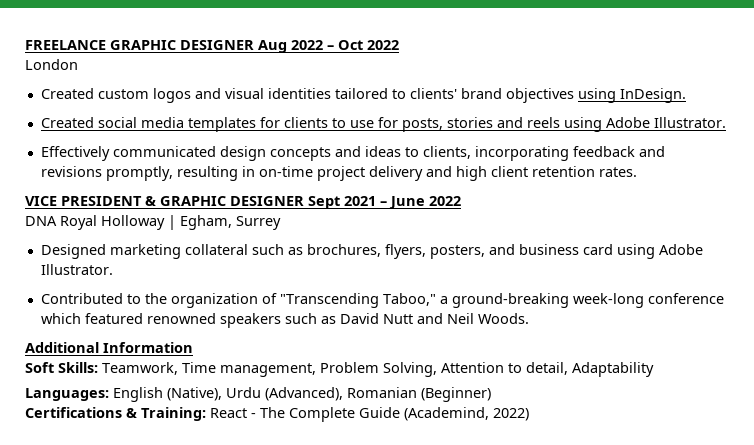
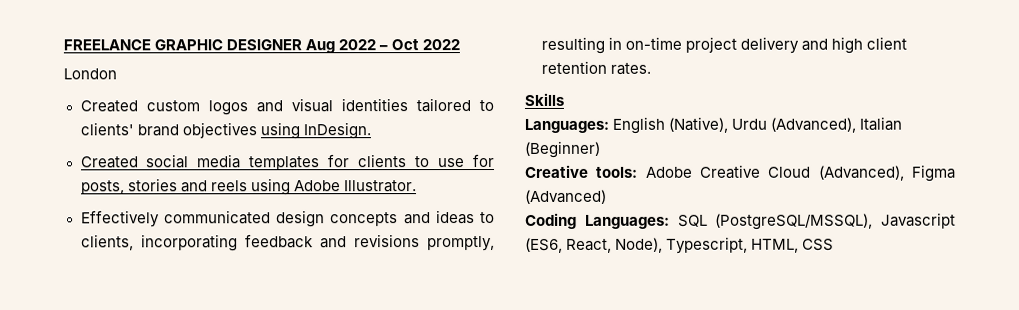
- VICE PRESIDENT & GRAPHIC DESIGNER Sept 2021 – June 2022
- DNA Royal Holloway | Egham, Surrey
- Designed marketing collateral such as brochures, flyers, posters, and business card using Adobe Illustrator.
- Contributed to the organization of "Transcending Taboo," a ground-breaking week-long conference which featured renowned speakers such as David Nutt and Neil Woods.
- Additional Information
- Soft Skills: Teamwork, Time management, Problem Solving, Attention to detail, Adaptability
+ Skills
- Languages: English (Native), Urdu (Advanced), Romanian (Beginner)
+ Languages: English (Native), Urdu (Advanced), Italian (Beginner)
- Certifications & Training: React - The Complete Guide (Academind, 2022)
+ Creative tools: Adobe Creative Cloud (Advanced), Figma (Advanced)
+ Coding Languages: SQL (PostgreSQL/MSSQL), Javascript (ES6, React, Node), Typescript, HTML, CSS

